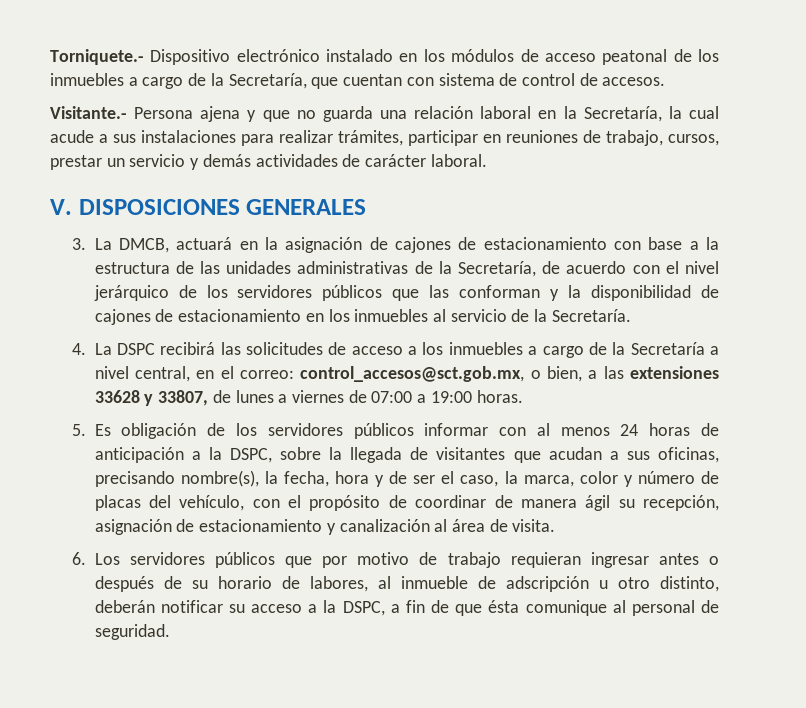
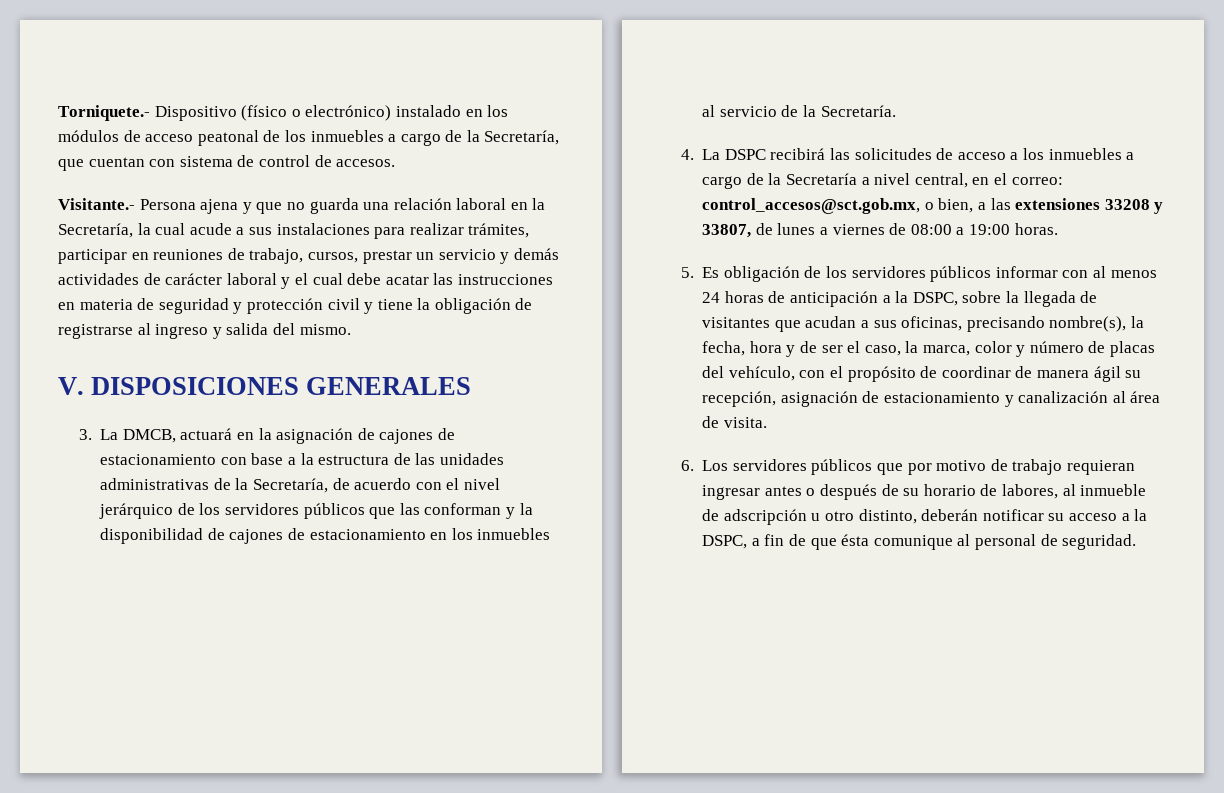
- Torniquete.- Dispositivo electrónico instalado en los módulos de acceso peatonal de los inmuebles a cargo de la Secretaría, que cuentan con sistema de control de accesos.
+ Torniquete.- Dispositivo (físico o electrónico) instalado en los módulos de acceso peatonal de los inmuebles a cargo de la Secretaría, que cuentan con sistema de control de accesos.
- Visitante.- Persona ajena y que no guarda una relación laboral en la Secretaría, la cual acude a sus instalaciones para realizar trámites, participar en reuniones de trabajo, cursos, prestar un servicio y demás actividades de carácter laboral.
+ Visitante.- Persona ajena y que no guarda una relación laboral en la Secretaría, la cual acude a sus instalaciones para realizar trámites, participar en reuniones de trabajo, cursos, prestar un servicio y demás actividades de carácter laboral y el cual debe acatar las instrucciones en materia de seguridad y protección civil y tiene la obligación de registrarse al ingreso y salida del mismo.
- 4. La DSPC recibirá las solicitudes de acceso a los inmuebles a cargo de la Secretaría a nivel central, en el correo: control_accesos@sct.gob.mx, o bien, a las extensiones 33628 y 33807, de lunes a viernes de 07:00 a 19:00 horas.
+ 4. La DSPC recibirá las solicitudes de acceso a los inmuebles a cargo de la Secretaría a nivel central, en el correo: control_accesos@sct.gob.mx, o bien, a las extensiones 33208 y 33807, de lunes a viernes de 08:00 a 19:00 horas.

